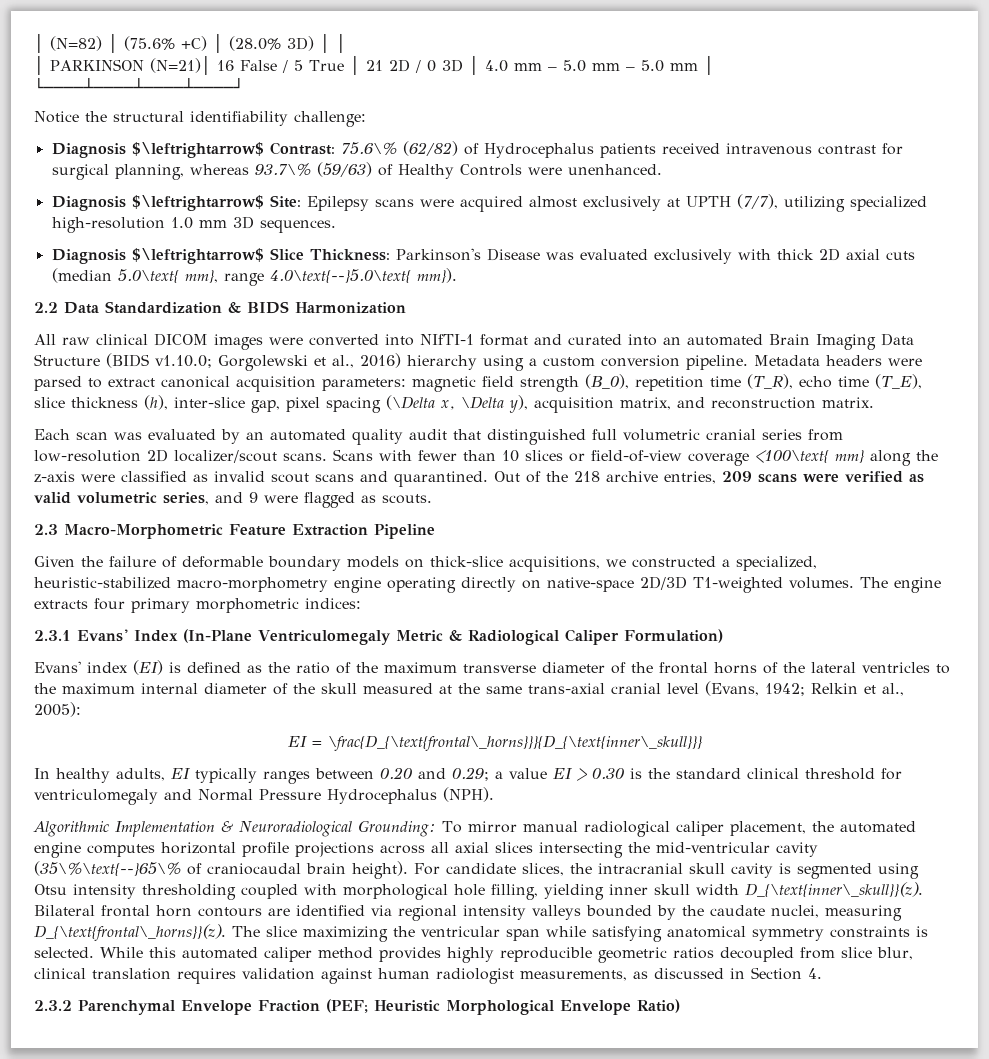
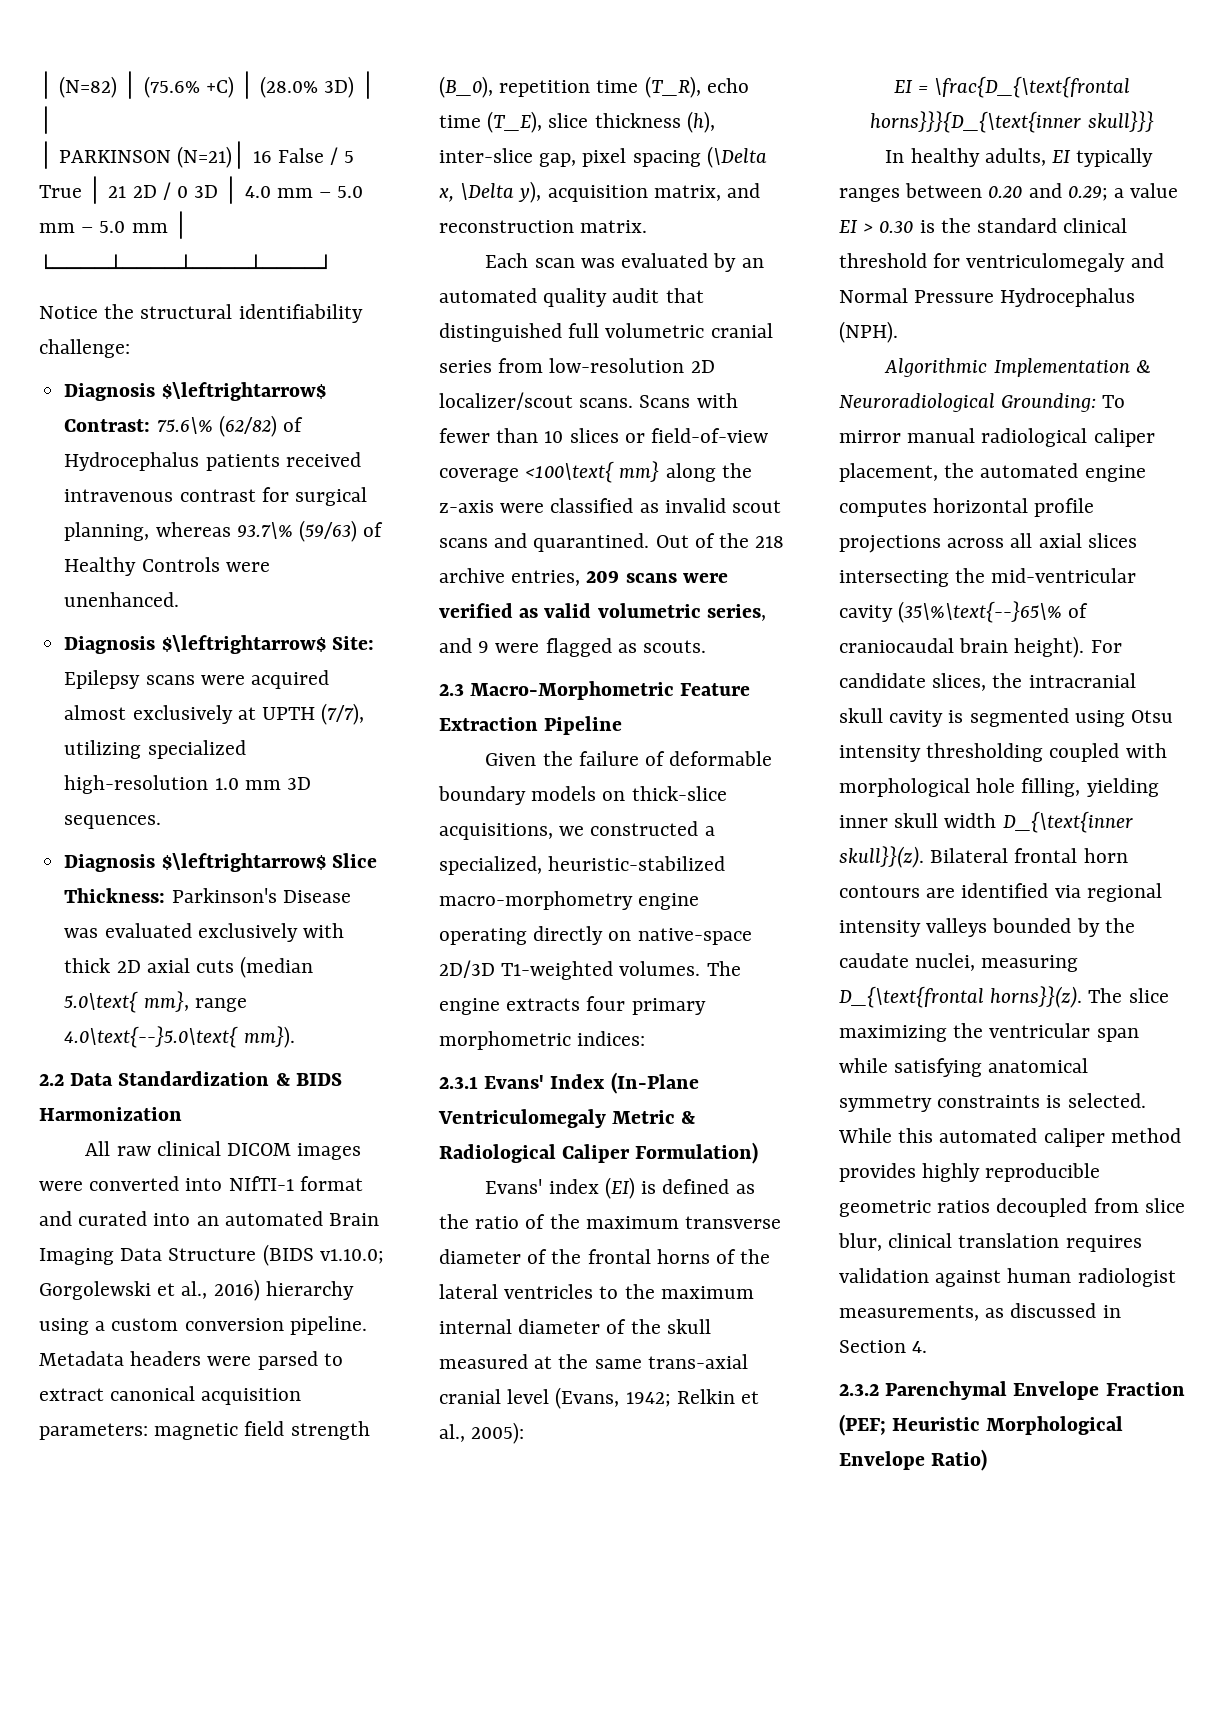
- EI = \frac{D_{\text{frontal\_horns}}}{D_{\text{inner\_skull}}}
+ EI = \frac{D_{\text{frontal horns}}}{D_{\text{inner skull}}}
- For candidate slices, the intracranial skull cavity is segmented using Otsu intensity thresholding coupled with morphological hole filling, yielding inner skull width D_{\text{inner\_skull}}(z).
+ For candidate slices, the intracranial skull cavity is segmented using Otsu intensity thresholding coupled with morphological hole filling, yielding inner skull width D_{\text{inner skull}}(z).
- Bilateral frontal horn contours are identified via regional intensity valleys bounded by the caudate nuclei, measuring D_{\text{frontal\_horns}}(z).
+ Bilateral frontal horn contours are identified via regional intensity valleys bounded by the caudate nuclei, measuring D_{\text{frontal horns}}(z).

